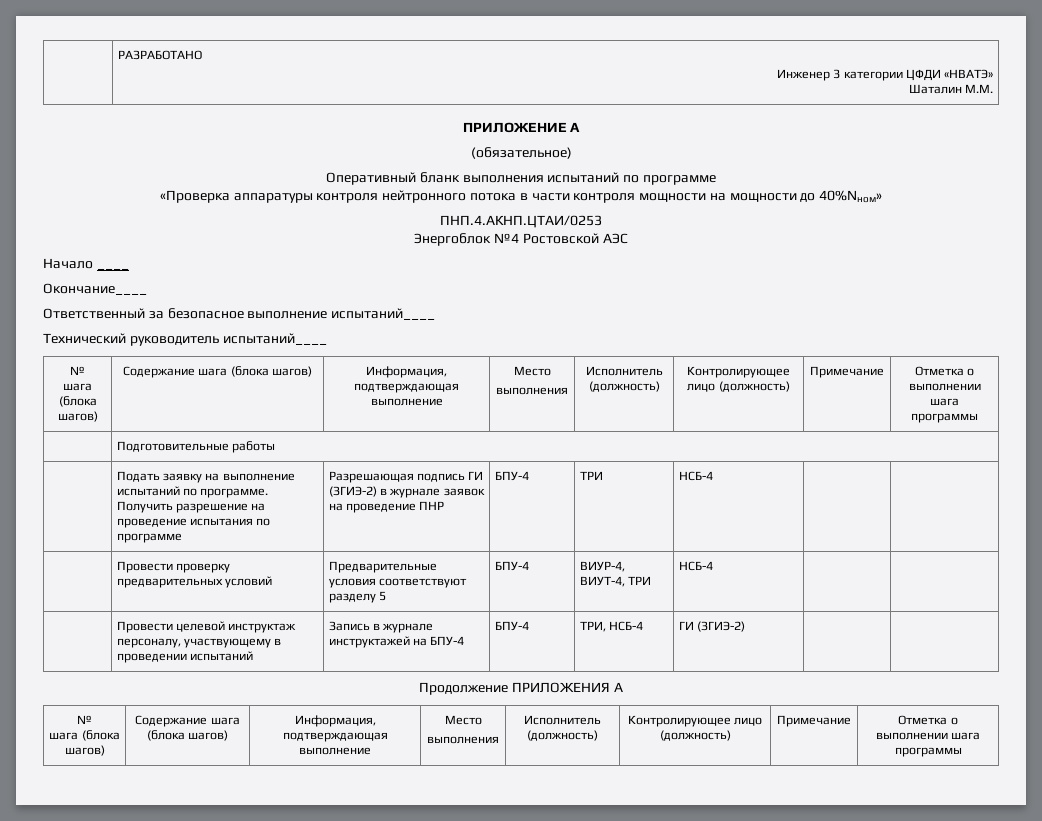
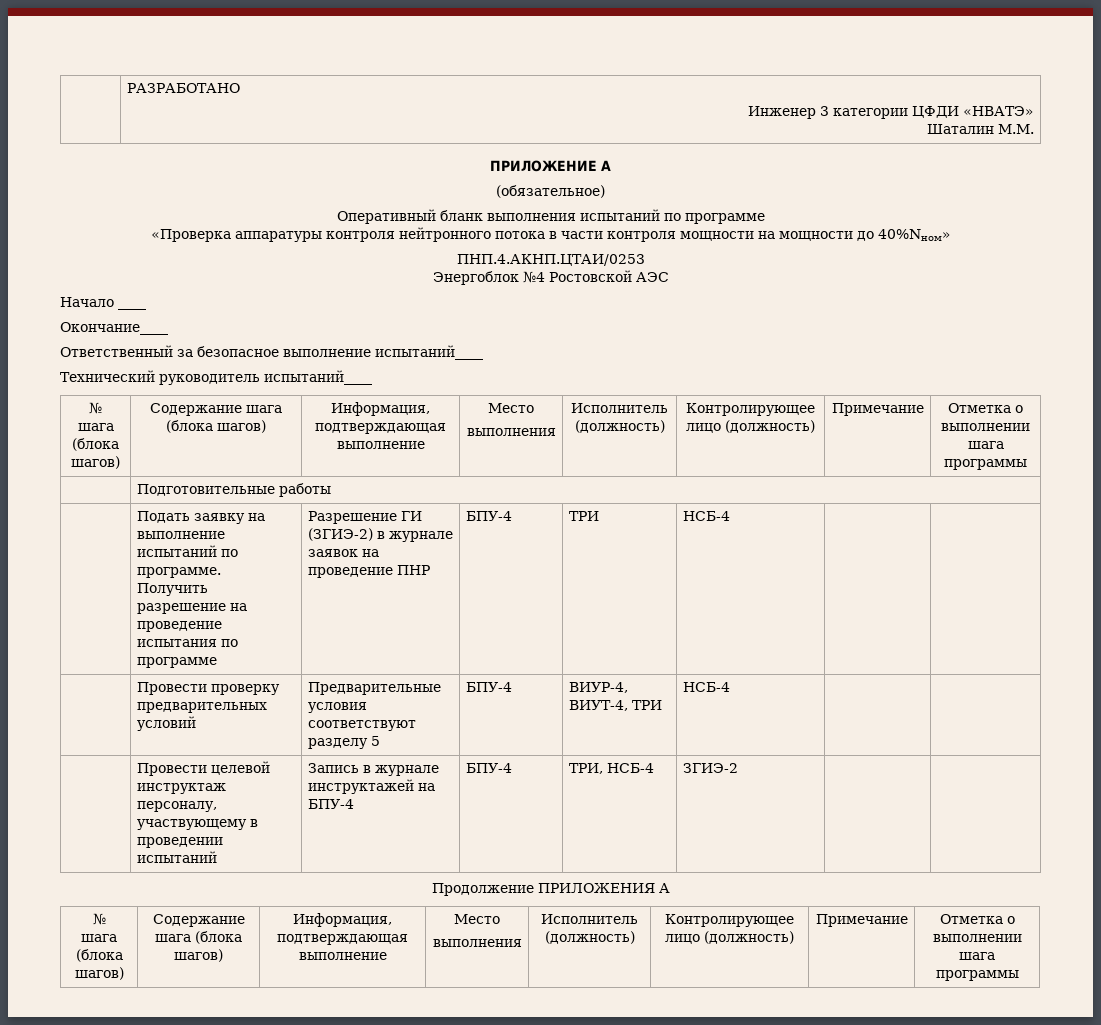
- | Подать заявку на выполнение испытаний по программе. Получить разрешение на проведение испытания по программе | Разрешающая подпись ГИ (ЗГИЭ-2) в журнале заявок на проведение ПНР | БПУ-4 | ТРИ | НСБ-4 | |
+ | Подать заявку на выполнение испытаний по программе. Получить разрешение на проведение испытания по программе | Разрешение ГИ (ЗГИЭ-2) в журнале заявок на проведение ПНР | БПУ-4 | ТРИ | НСБ-4 | |
- | Провести целевой инструктаж персоналу, участвующему в проведении испытаний | Запись в журнале инструктажей на БПУ-4 | БПУ-4 | ТРИ, НСБ-4 | ГИ (ЗГИЭ-2) | |
+ | Провести целевой инструктаж персоналу, участвующему в проведении испытаний | Запись в журнале инструктажей на БПУ-4 | БПУ-4 | ТРИ, НСБ-4 | ЗГИЭ-2 | |

